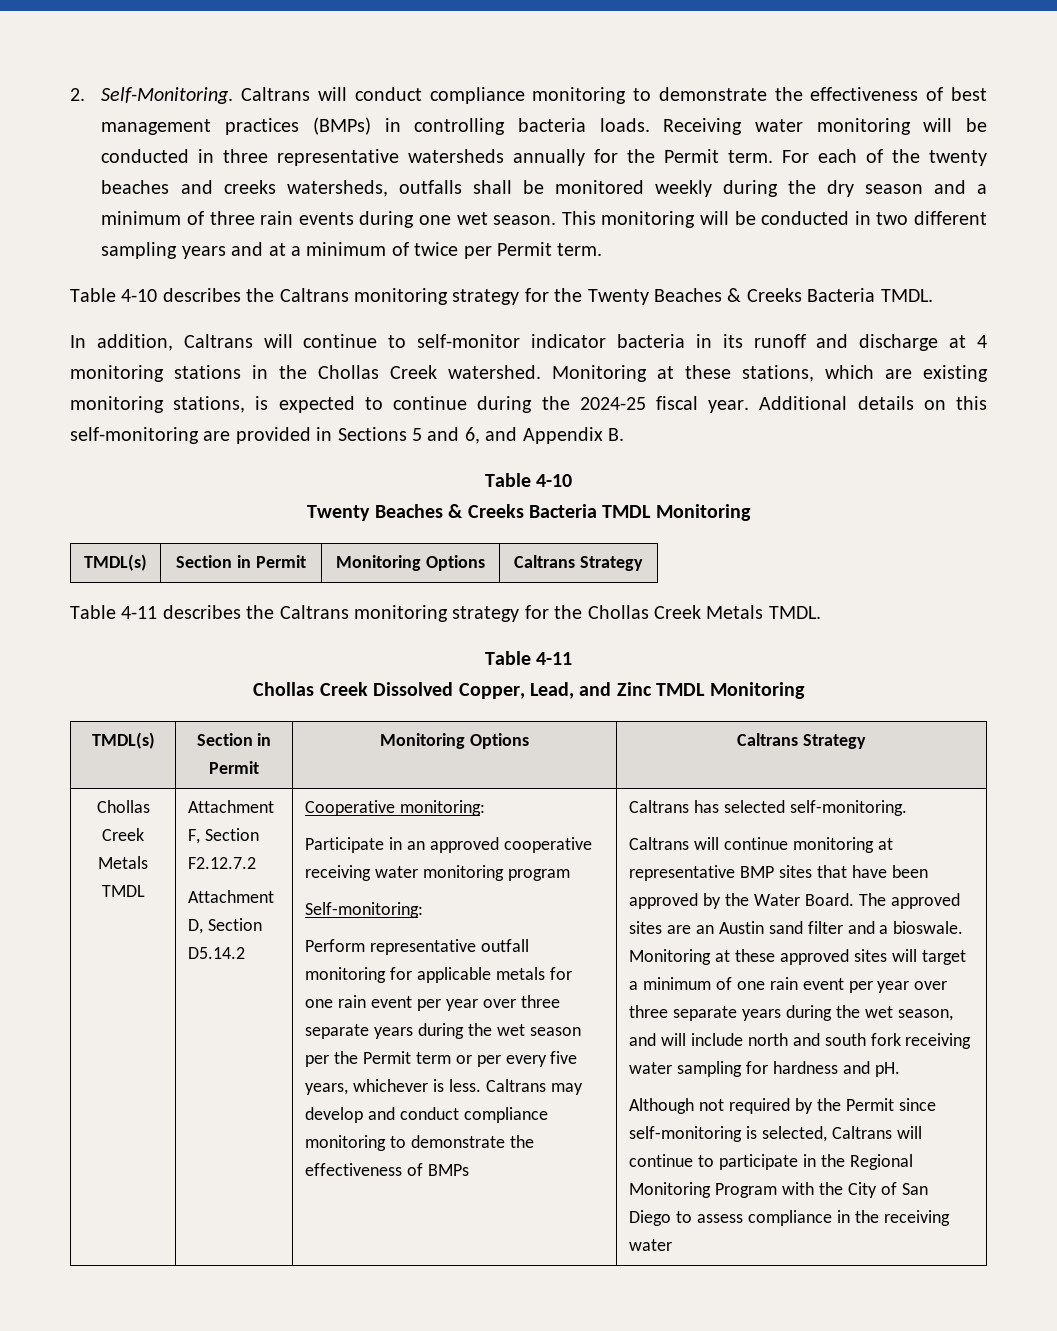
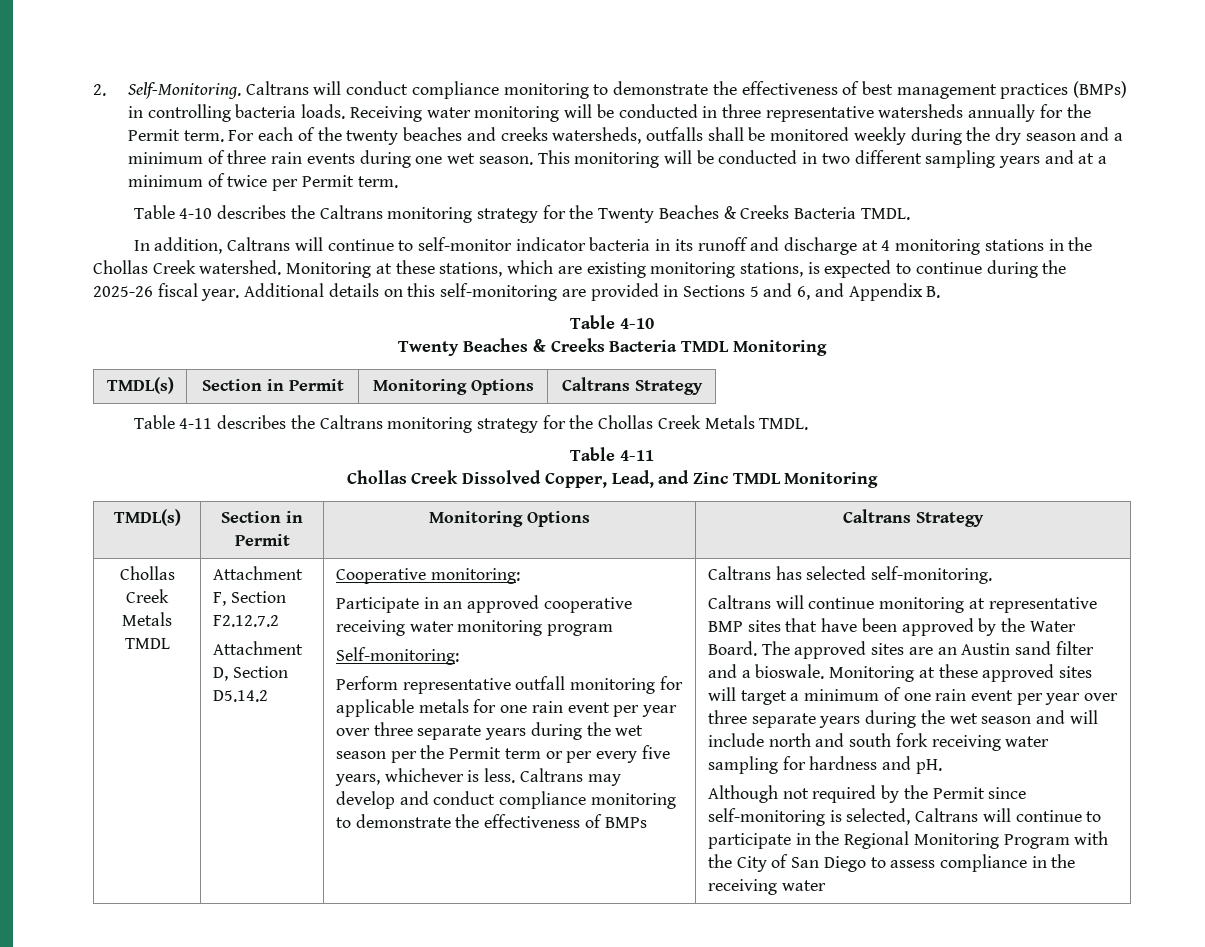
- Monitoring at these stations, which are existing monitoring stations, is expected to continue during the 2024-25 fiscal year.
+ Monitoring at these stations, which are existing monitoring stations, is expected to continue during the 2025-26 fiscal year.
- Monitoring at these approved sites will target a minimum of one rain event per year over three separate years during the wet season, and will include north and south fork receiving water sampling for hardness and pH.
+ Monitoring at these approved sites will target a minimum of one rain event per year over three separate years during the wet season and will include north and south fork receiving water sampling for hardness and pH.

